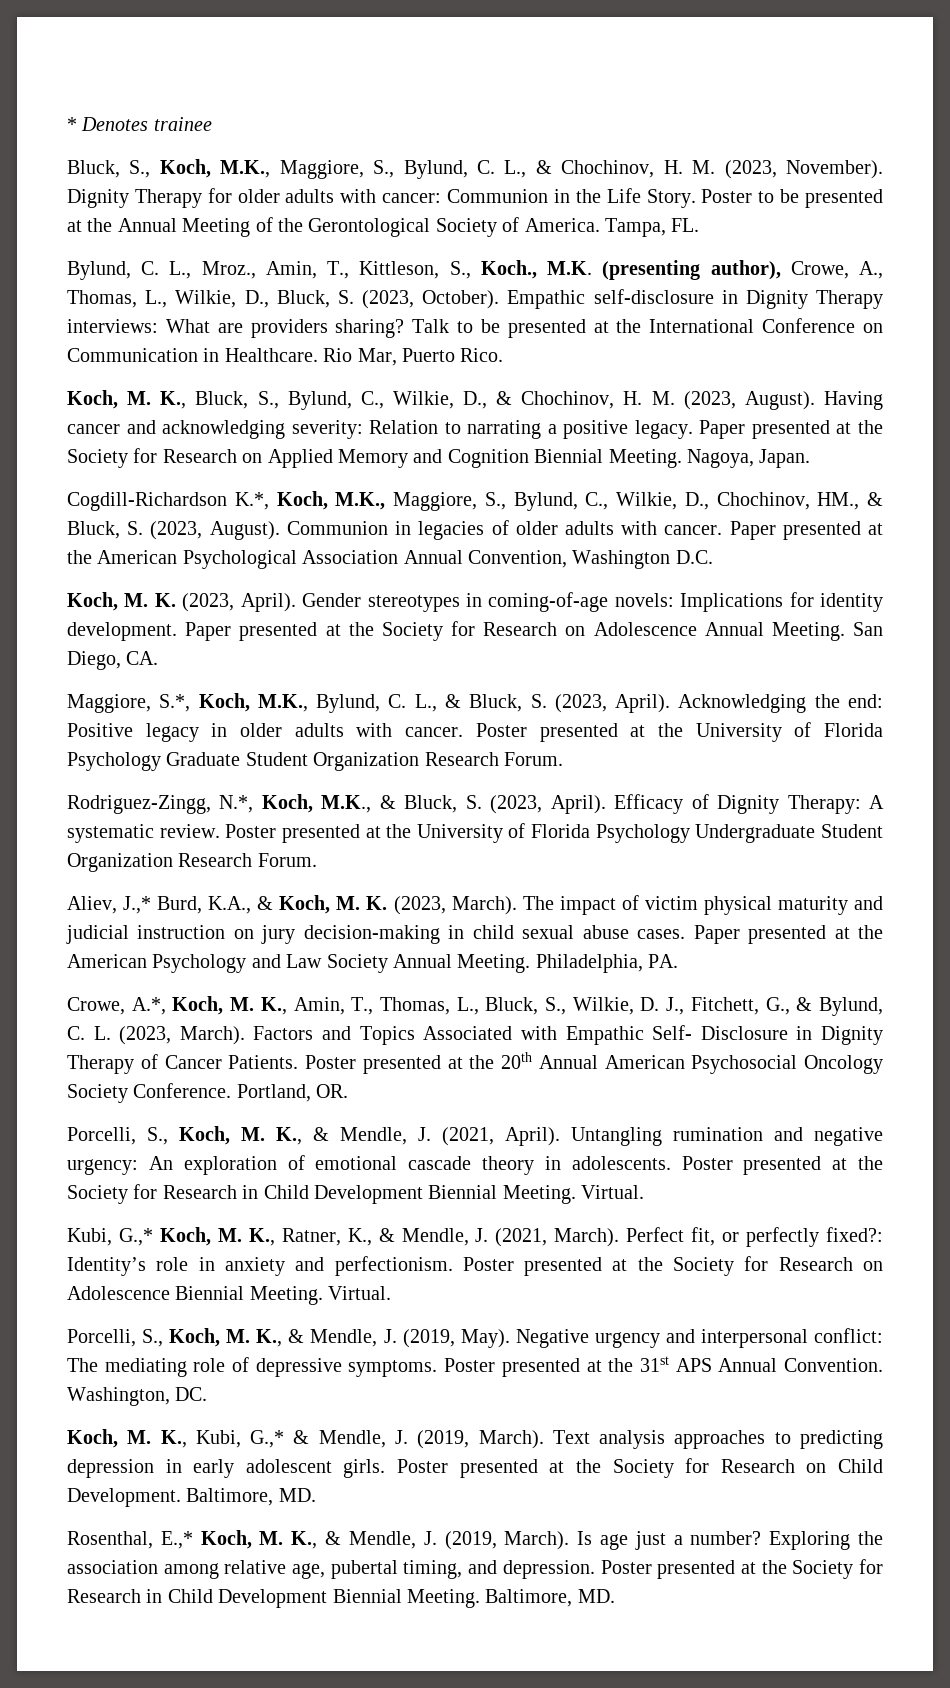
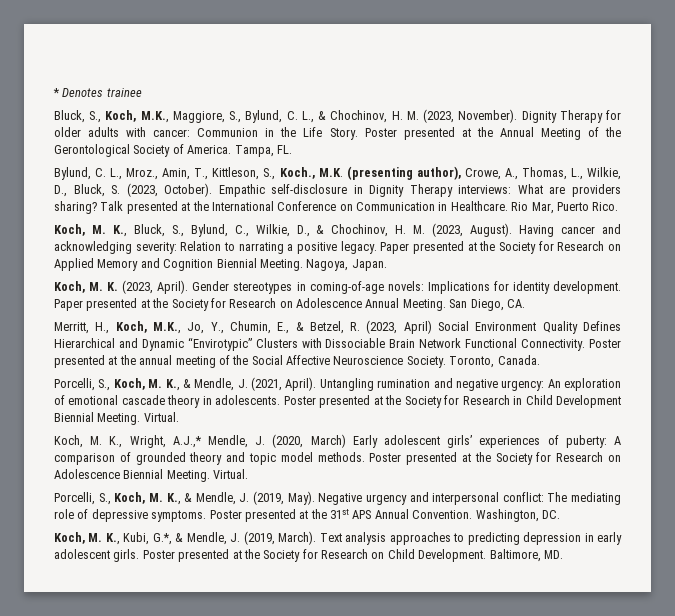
- Poster to be presented at the Annual Meeting of the Gerontological Society of America.
+ Poster presented at the Annual Meeting of the Gerontological Society of America.
- Talk to be presented at the International Conference on Communication in Healthcare.
+ Talk presented at the International Conference on Communication in Healthcare.
- Cogdill-Richardson K.*, Koch, M.K., Maggiore, S., Bylund, C., Wilkie, D., Chochinov, HM., & Bluck, S. (2023, August). Communion in legacies of older adults with cancer. Paper presented at the American Psychological Association Annual Convention, Washington D.C.
- Maggiore, S.*, Koch, M.K., Bylund, C. L., & Bluck, S. (2023, April). Acknowledging the end: Positive legacy in older adults with cancer. Poster presented at the University of Florida Psychology Graduate Student Organization Research Forum.
- Rodriguez-Zingg, N.*, Koch, M.K., & Bluck, S. (2023, April). Efficacy of Dignity Therapy: A systematic review. Poster presented at the University of Florida Psychology Undergraduate Student Organization Research Forum.
- Aliev, J.,* Burd, K.A., & Koch, M. K. (2023, March). The impact of victim physical maturity and judicial instruction on jury decision-making in child sexual abuse cases. Paper presented at the American Psychology and Law Society Annual Meeting. Philadelphia, PA.
- Crowe, A.*, Koch, M. K., Amin, T., Thomas, L., Bluck, S., Wilkie, D. J., Fitchett, G., & Bylund, C. L. (2023, March). Factors and Topics Associated with Empathic Self- Disclosure in Dignity Therapy of Cancer Patients. Poster presented at the 20th Annual American Psychosocial Oncology Society Conference. Portland, OR.
+ Merritt, H., Koch, M.K., Jo, Y., Chumin, E., & Betzel, R. (2023, April) Social Environment Quality Defines Hierarchical and Dynamic “Envirotypic” Clusters with Dissociable Brain Network Functional Connectivity. Poster presented at the annual meeting of the Social Affective Neuroscience Society. Toronto, Canada.
- Kubi, G.,* Koch, M. K., Ratner, K., & Mendle, J. (2021, March). Perfect fit, or perfectly fixed?: Identity’s role in anxiety and perfectionism.
+ Koch, M. K., Wright, A.J.,* Mendle, J. (2020, March) Early adolescent girls’ experiences of puberty: A comparison of grounded theory and topic model methods.
- Koch, M. K., Kubi, G.,* & Mendle, J. (2019, March).
+ Koch, M. K., Kubi, G.*, & Mendle, J. (2019, March).
- Rosenthal, E.,* Koch, M. K., & Mendle, J. (2019, March). Is age just a number? Exploring the association among relative age, pubertal timing, and depression. Poster presented at the Society for Research in Child Development Biennial Meeting. Baltimore, MD.

